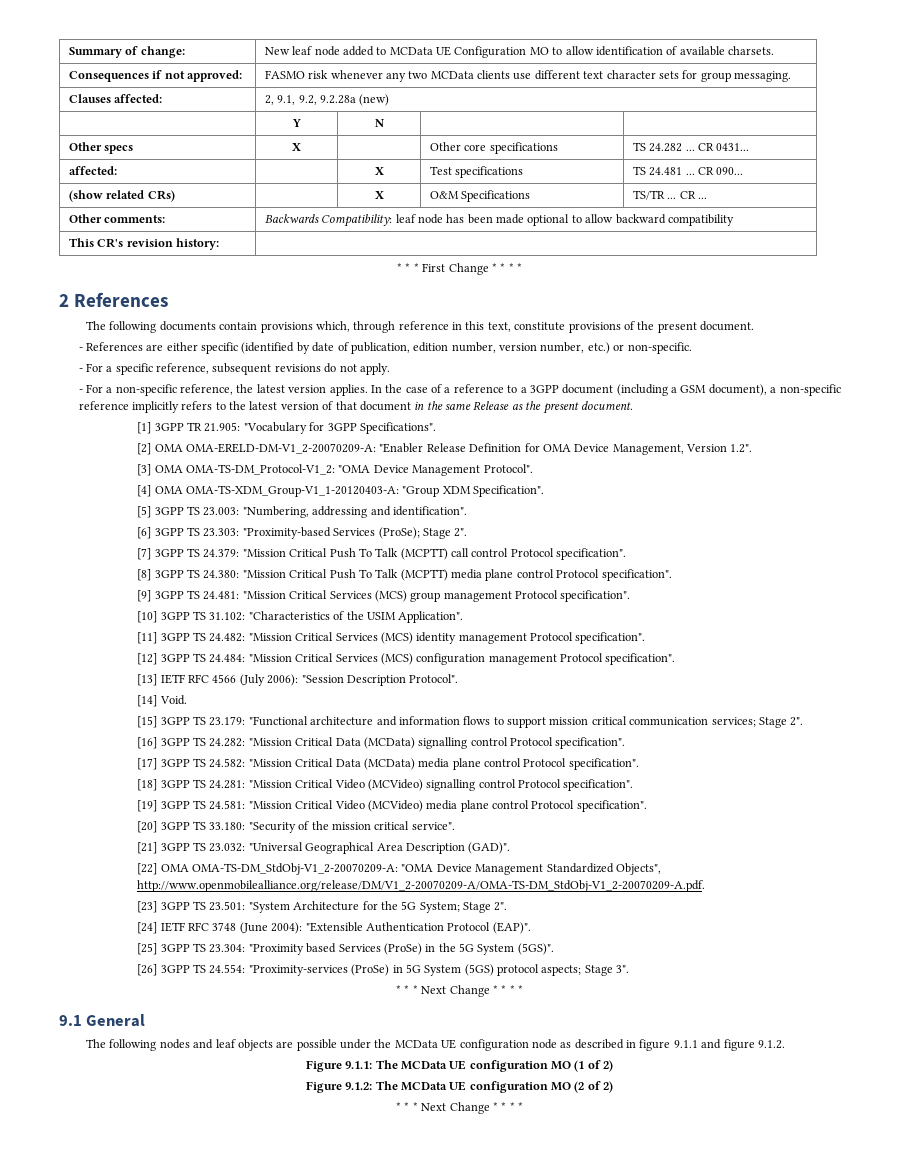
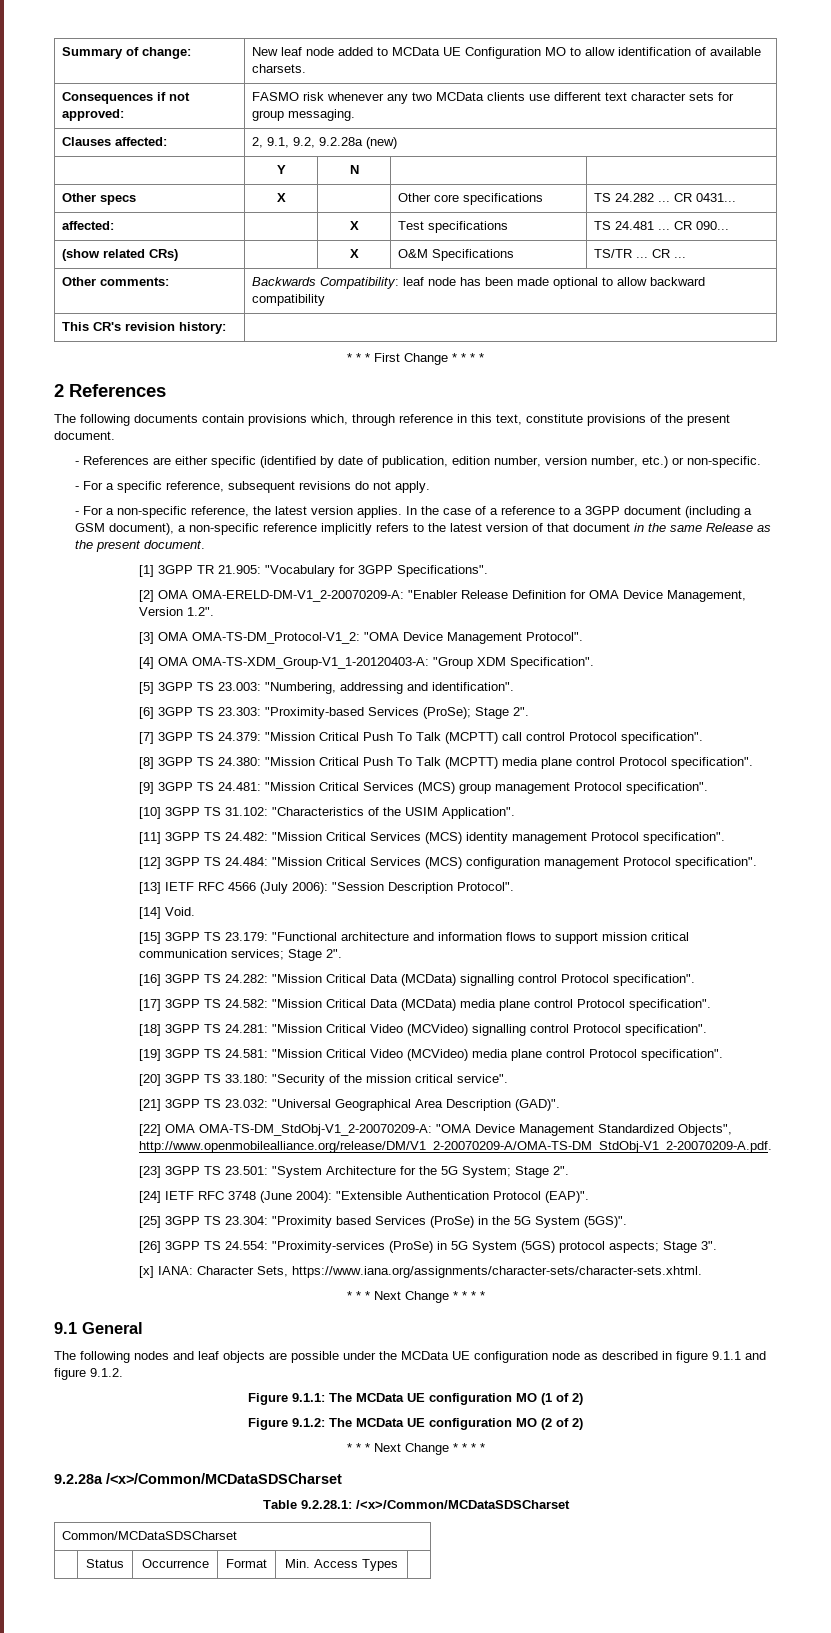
+ [x] IANA: Character Sets, https://www.iana.org/assignments/character-sets/character-sets.xhtml.
+ 9.2.28a /<x>/Common/MCDataSDSCharset
+ Table 9.2.28.1: /<x>/Common/MCDataSDSCharset
+ Common/MCDataSDSCharset
+ | Status | Occurrence | Format | Min. Access Types |

